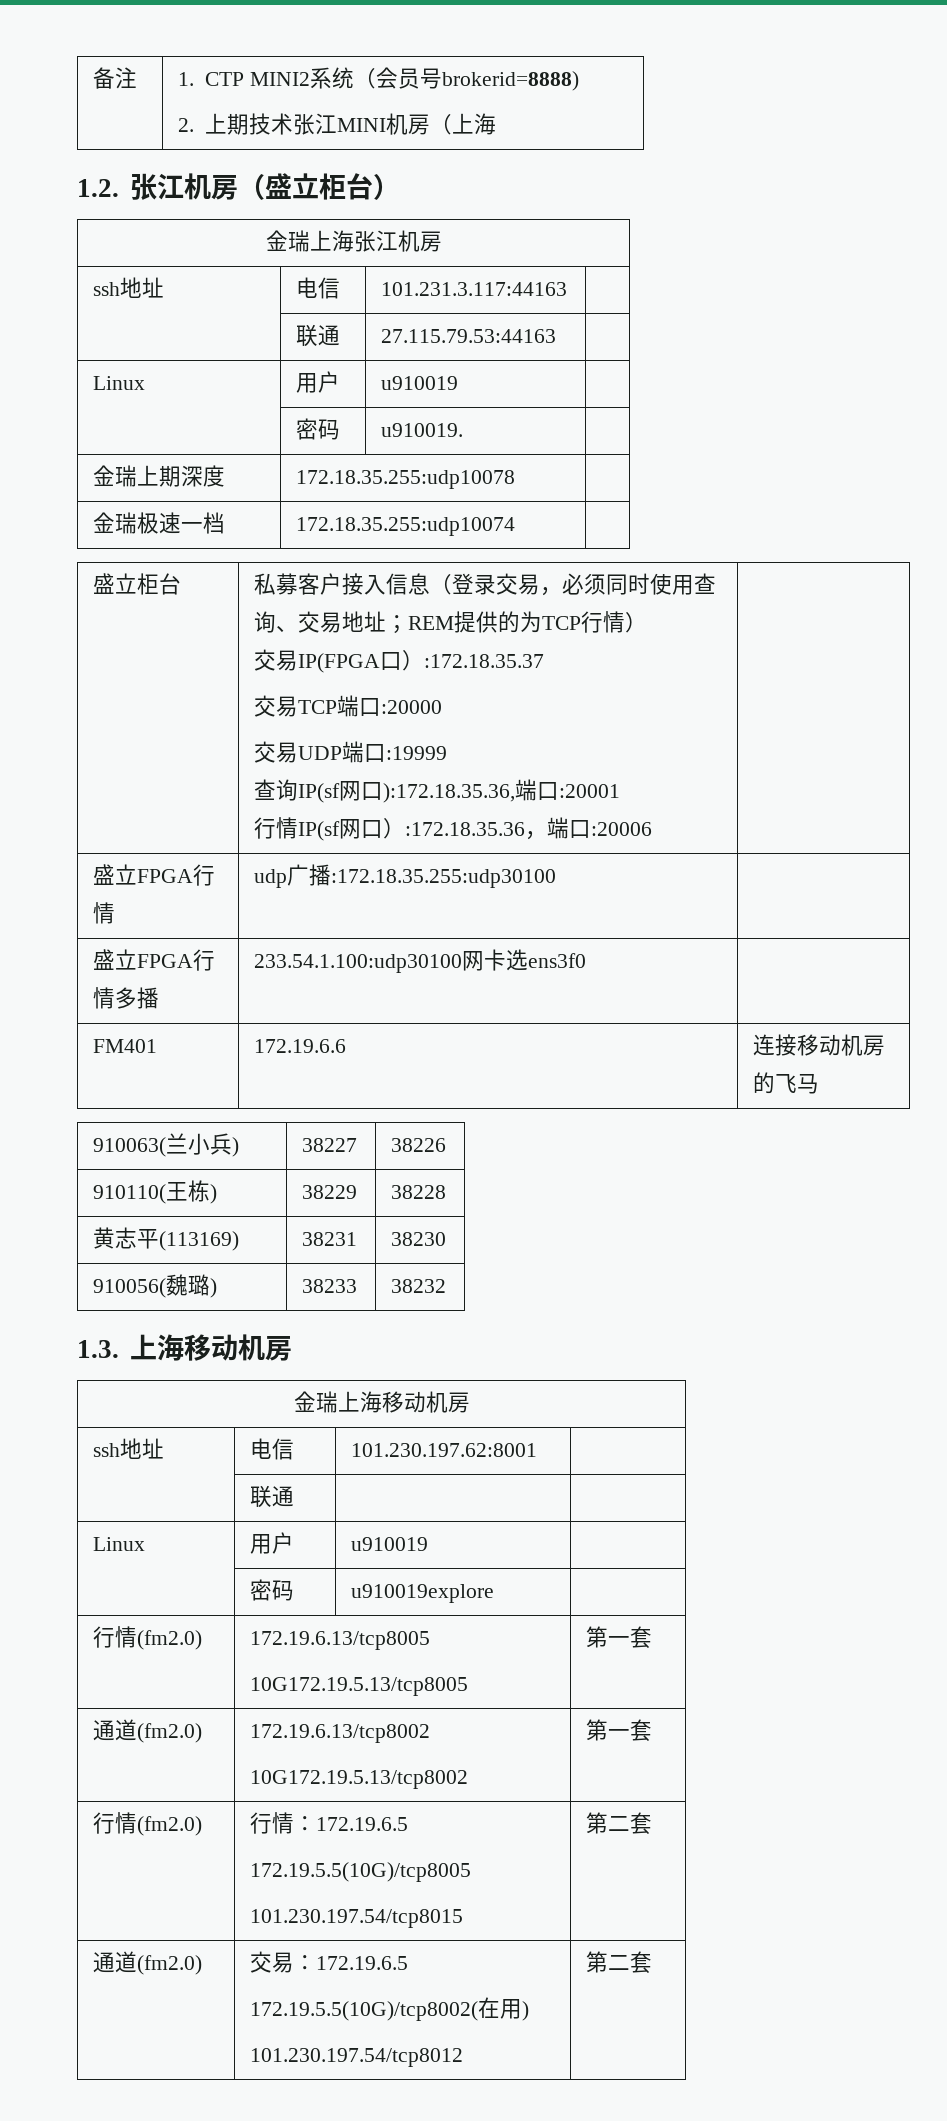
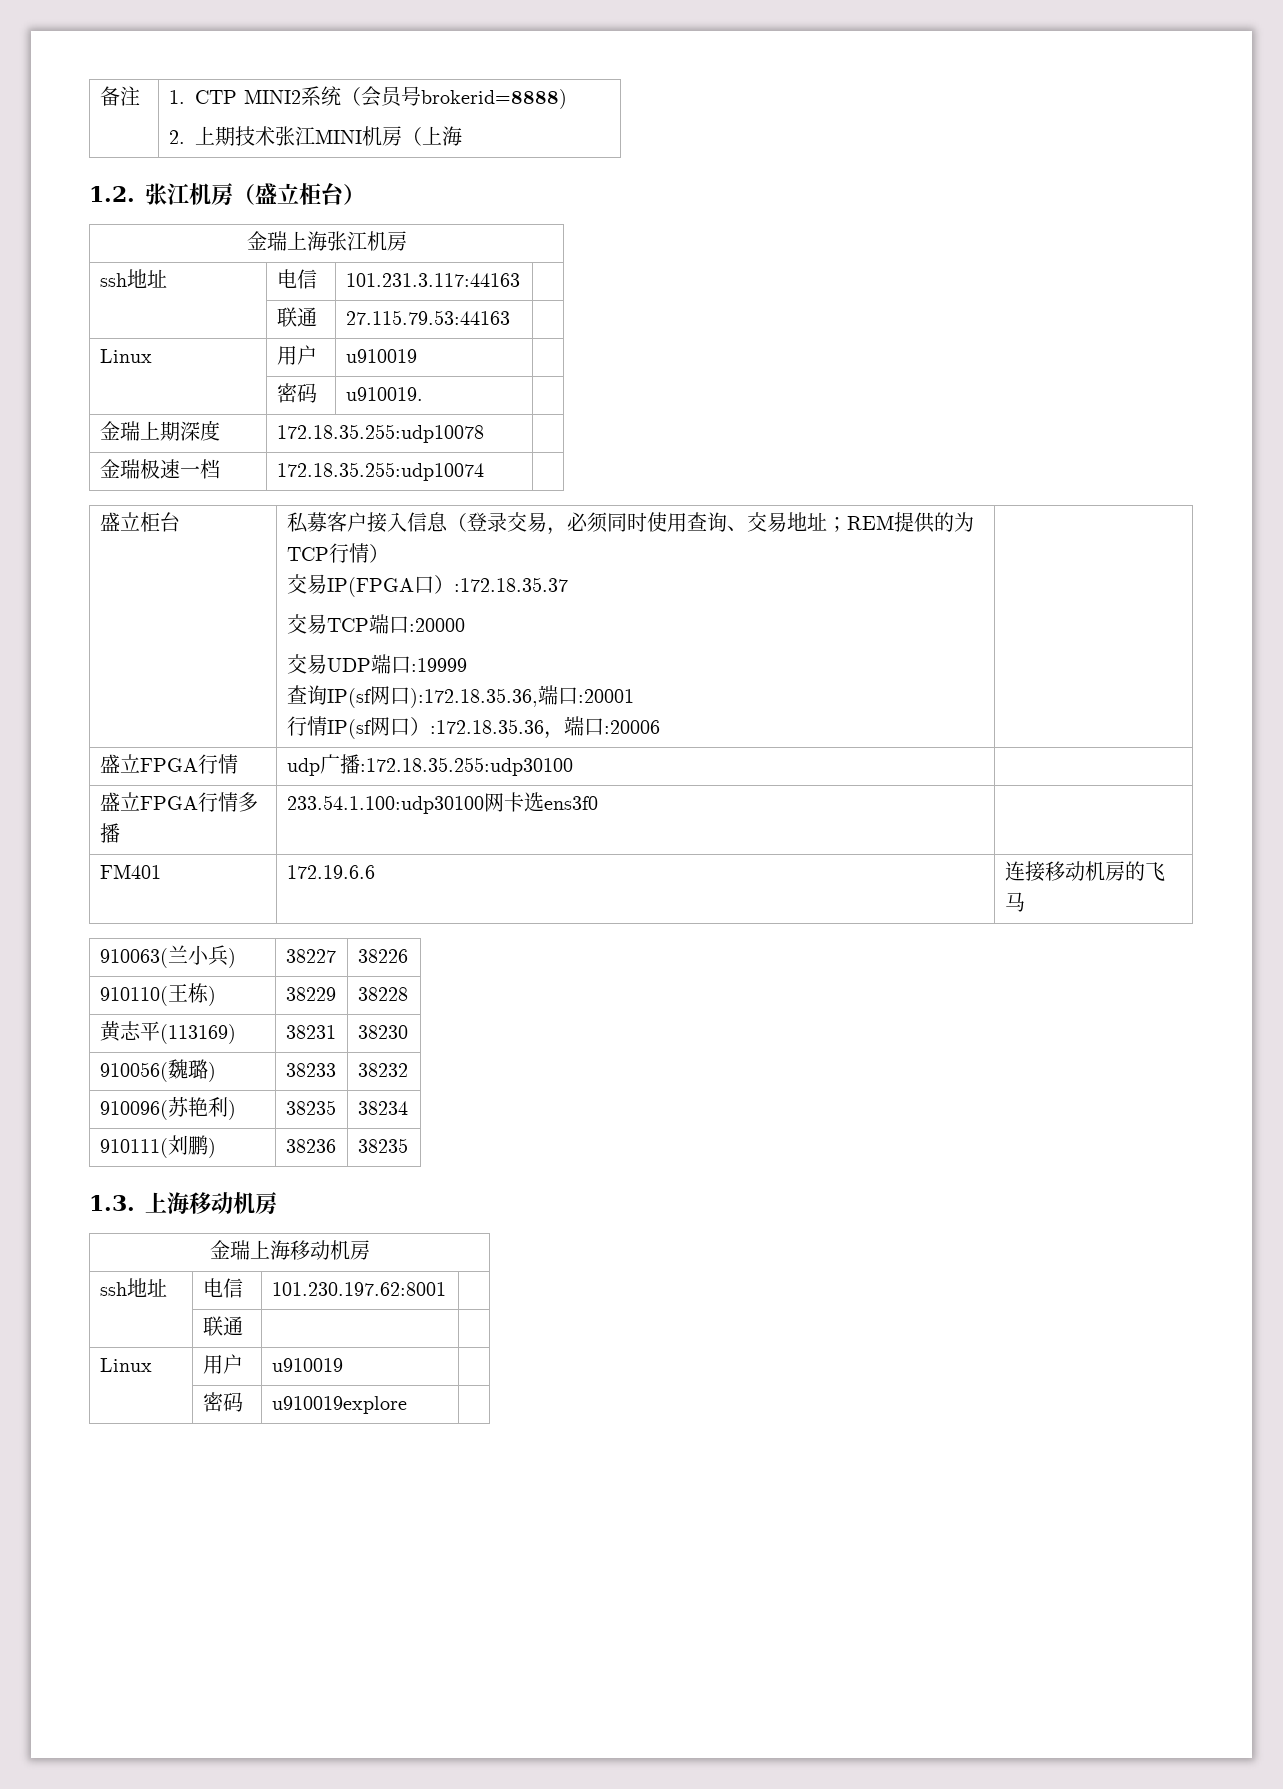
+ 910096(苏艳利) | 38235 | 38234
+ 910111(刘鹏) | 38236 | 38235
- 行情(fm2.0) | 172.19.6.13/tcp8005
- 10G172.19.5.13/tcp8005 | 第一套
- 通道(fm2.0) | 172.19.6.13/tcp8002
- 10G172.19.5.13/tcp8002 | 第一套
- 行情(fm2.0) | 行情：172.19.6.5
- 172.19.5.5(10G)/tcp8005
- 101.230.197.54/tcp8015 | 第二套
- 通道(fm2.0) | 交易：172.19.6.5
- 172.19.5.5(10G)/tcp8002(在用)
- 101.230.197.54/tcp8012 | 第二套

